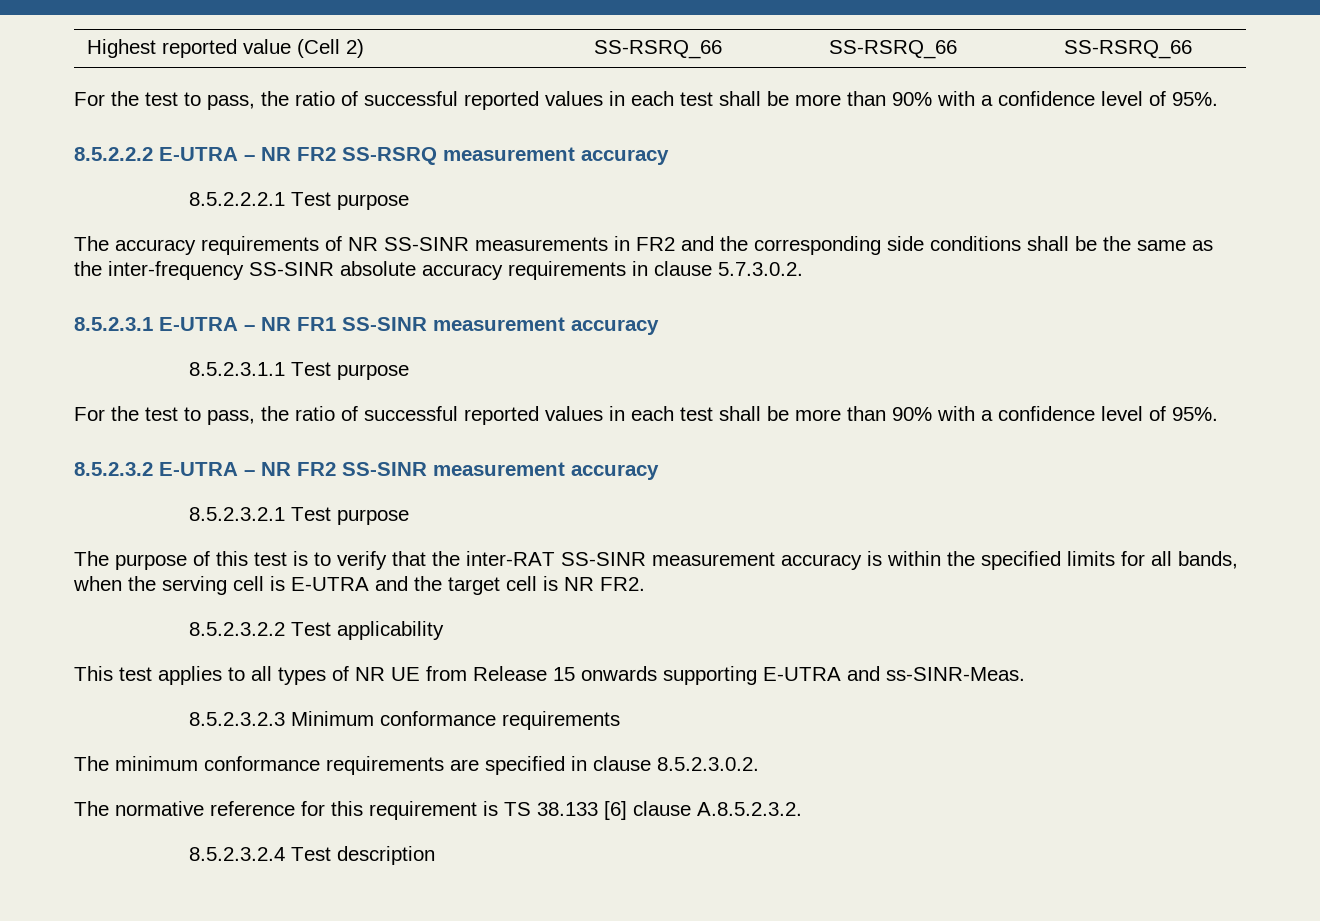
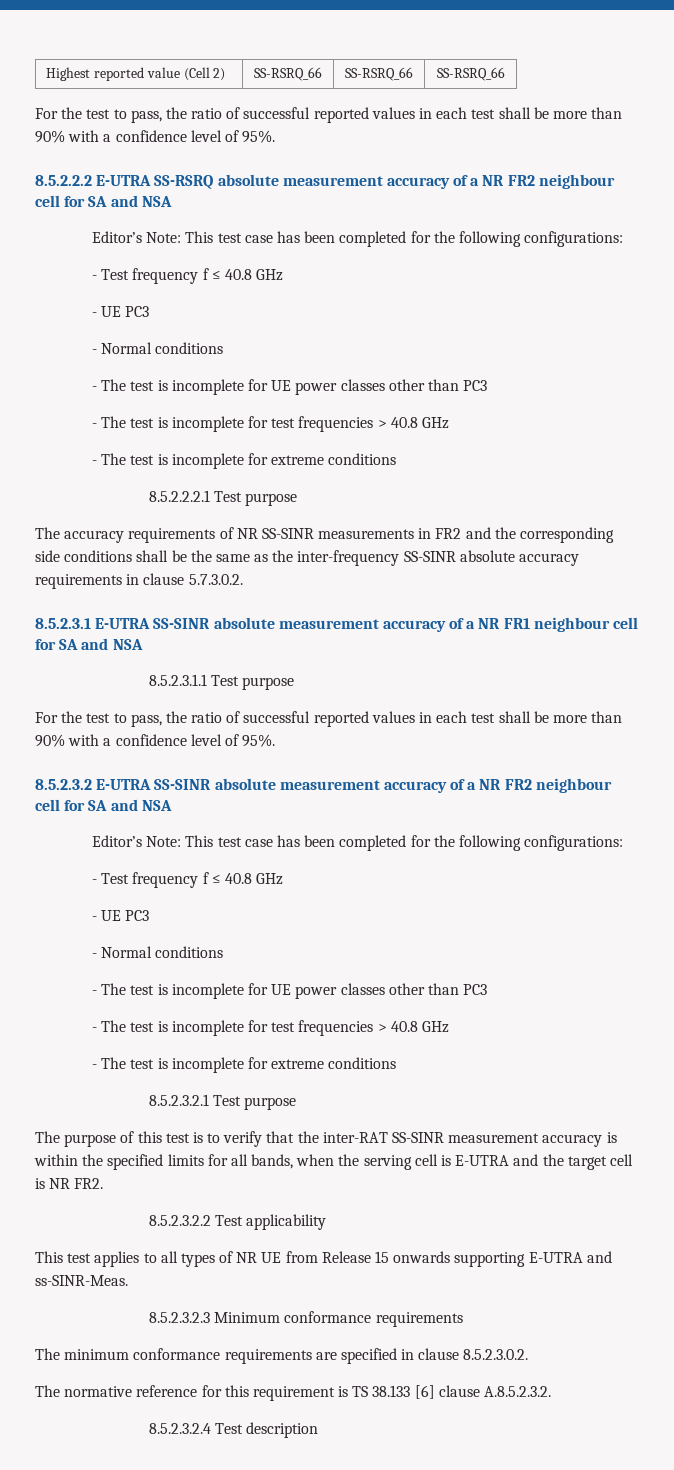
- 8.5.2.2.2 E-UTRA – NR FR2 SS-RSRQ measurement accuracy
+ 8.5.2.2.2 E-UTRA SS-RSRQ absolute measurement accuracy of a NR FR2 neighbour cell for SA and NSA
+ Editor’s Note: This test case has been completed for the following configurations:
+ - Test frequency f ≤ 40.8 GHz
+ - UE PC3
+ - Normal conditions
+ - The test is incomplete for UE power classes other than PC3
+ - The test is incomplete for test frequencies > 40.8 GHz
+ - The test is incomplete for extreme conditions
- 8.5.2.3.1 E-UTRA – NR FR1 SS-SINR measurement accuracy
+ 8.5.2.3.1 E-UTRA SS-SINR absolute measurement accuracy of a NR FR1 neighbour cell for SA and NSA
- 8.5.2.3.2 E-UTRA – NR FR2 SS-SINR measurement accuracy
+ 8.5.2.3.2 E-UTRA SS-SINR absolute measurement accuracy of a NR FR2 neighbour cell for SA and NSA
+ Editor’s Note: This test case has been completed for the following configurations:
+ - Test frequency f ≤ 40.8 GHz
+ - UE PC3
+ - Normal conditions
+ - The test is incomplete for UE power classes other than PC3
+ - The test is incomplete for test frequencies > 40.8 GHz
+ - The test is incomplete for extreme conditions

